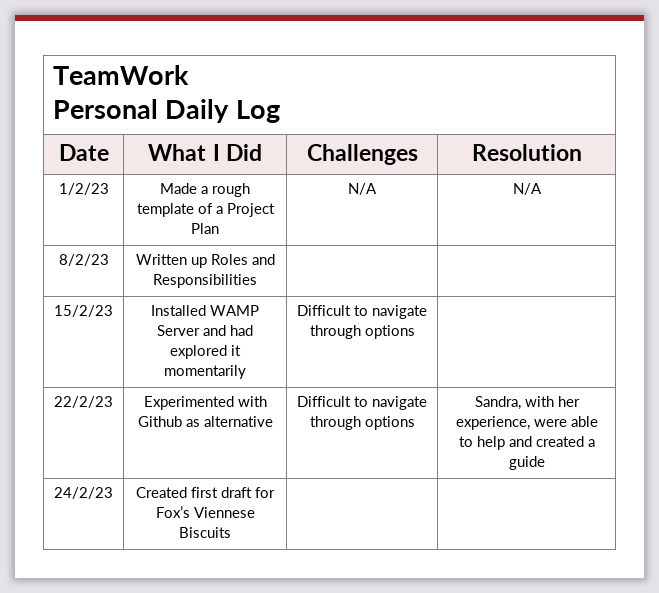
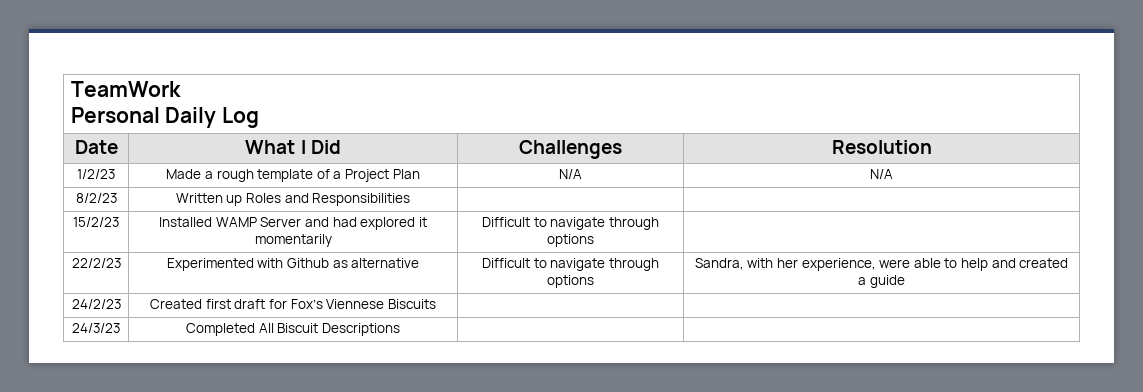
+ 24/3/23 | Completed All Biscuit Descriptions | |

